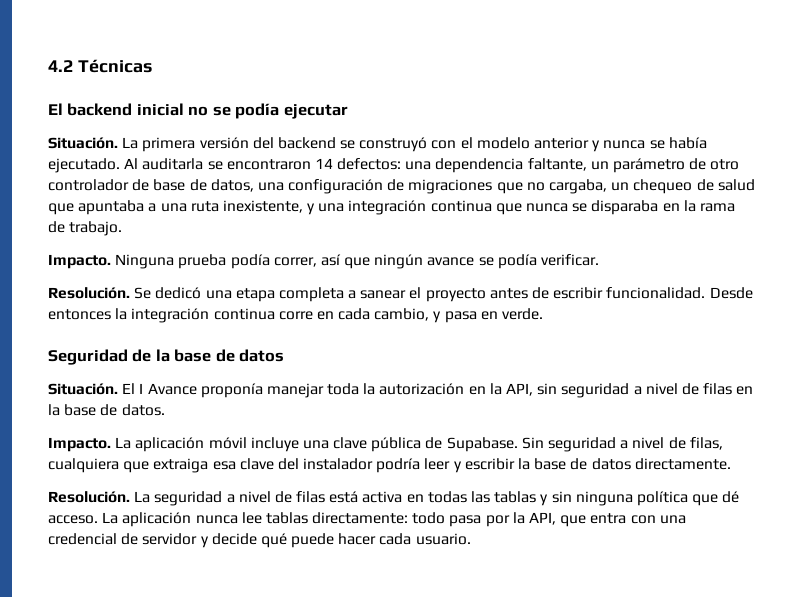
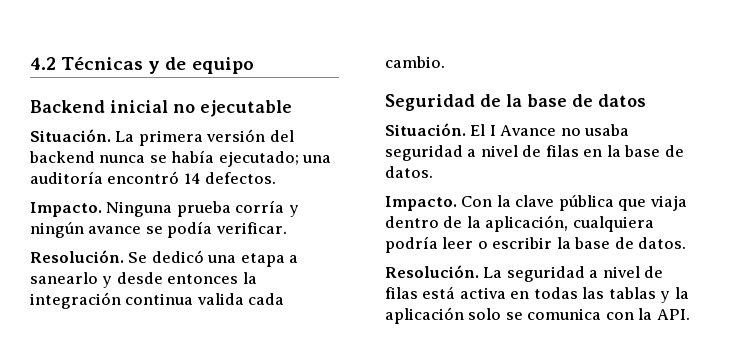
- 4.2 Técnicas
- El backend inicial no se podía ejecutar
+ 4.2 Técnicas y de equipo
+ Backend inicial no ejecutable
- La primera versión del backend se construyó con el modelo anterior y nunca se había ejecutado. Al auditarla se encontraron 14 defectos: una dependencia faltante, un parámetro de otro controlador de base de datos, una configuración de migraciones que no cargaba, un chequeo de salud que apuntaba a una ruta inexistente, y una integración continua que nunca se disparaba en la rama de trabajo.
+ La primera versión del backend nunca se había ejecutado; una auditoría encontró 14 defectos.
- Ninguna prueba podía correr, así que ningún avance se podía verificar.
+ Ninguna prueba corría y ningún avance se podía verificar.
- Se dedicó una etapa completa a sanear el proyecto antes de escribir funcionalidad. Desde entonces la integración continua corre en cada cambio, y pasa en verde.
+ Se dedicó una etapa a sanearlo y desde entonces la integración continua valida cada cambio.
- El I Avance proponía manejar toda la autorización en la API, sin seguridad a nivel de filas en la base de datos.
+ El I Avance no usaba seguridad a nivel de filas en la base de datos.
- La aplicación móvil incluye una clave pública de Supabase. Sin seguridad a nivel de filas, cualquiera que extraiga esa clave del instalador podría leer y escribir la base de datos directamente.
+ Con la clave pública que viaja dentro de la aplicación, cualquiera podría leer o escribir la base de datos.
- La seguridad a nivel de filas está activa en todas las tablas y sin ninguna política que dé acceso. La aplicación nunca lee tablas directamente: todo pasa por la API, que entra con una credencial de servidor y decide qué puede hacer cada usuario.
+ La seguridad a nivel de filas está activa en todas las tablas y la aplicación solo se comunica con la API.

